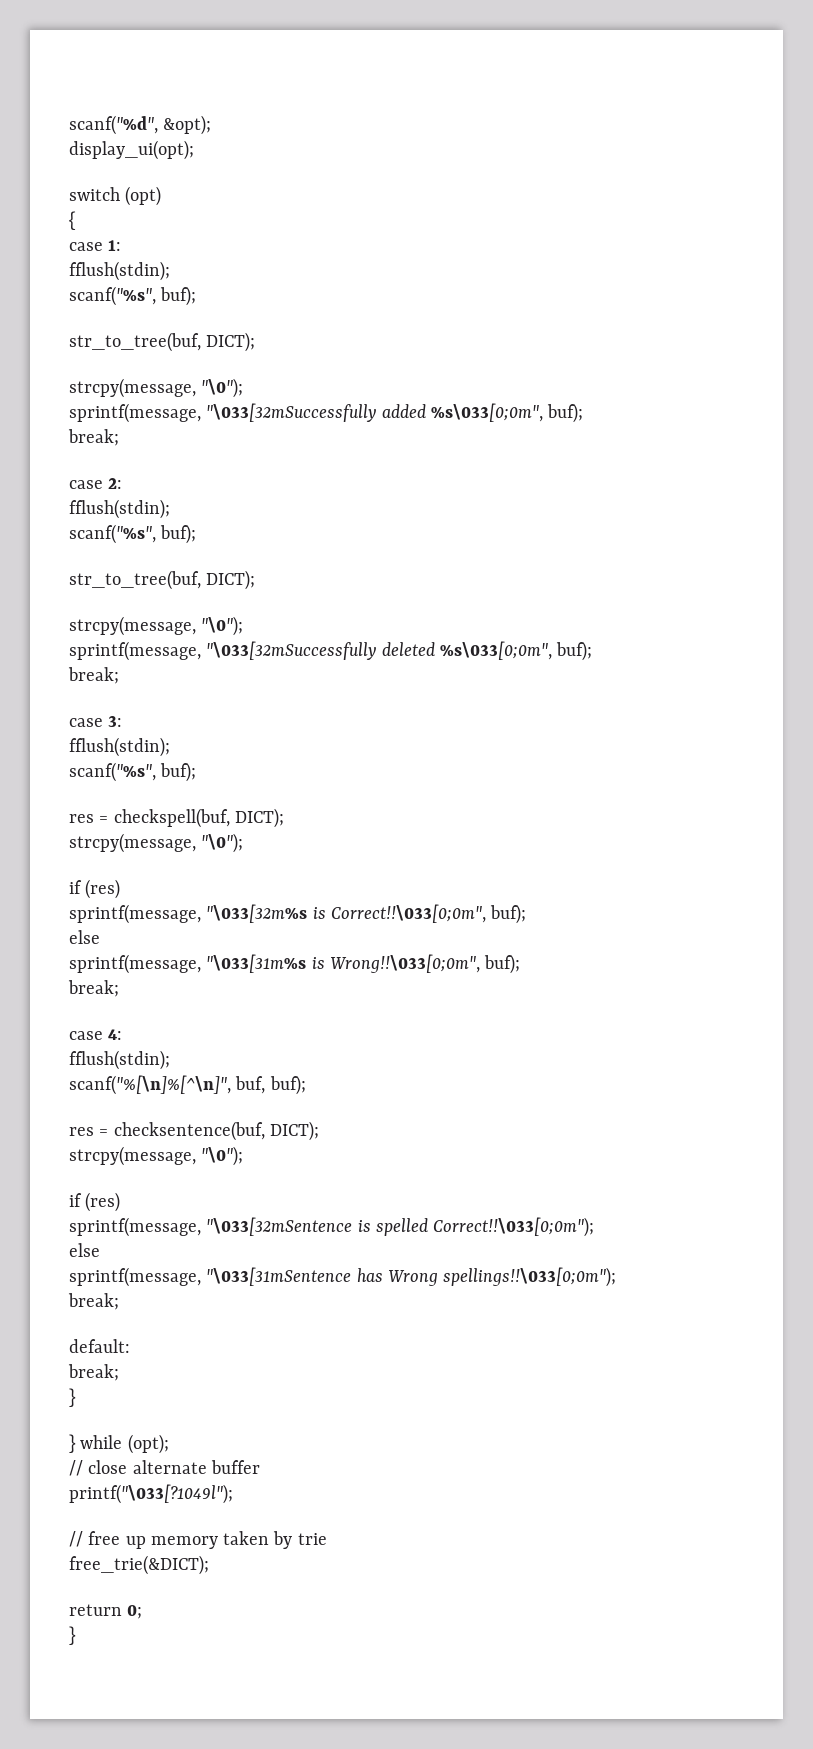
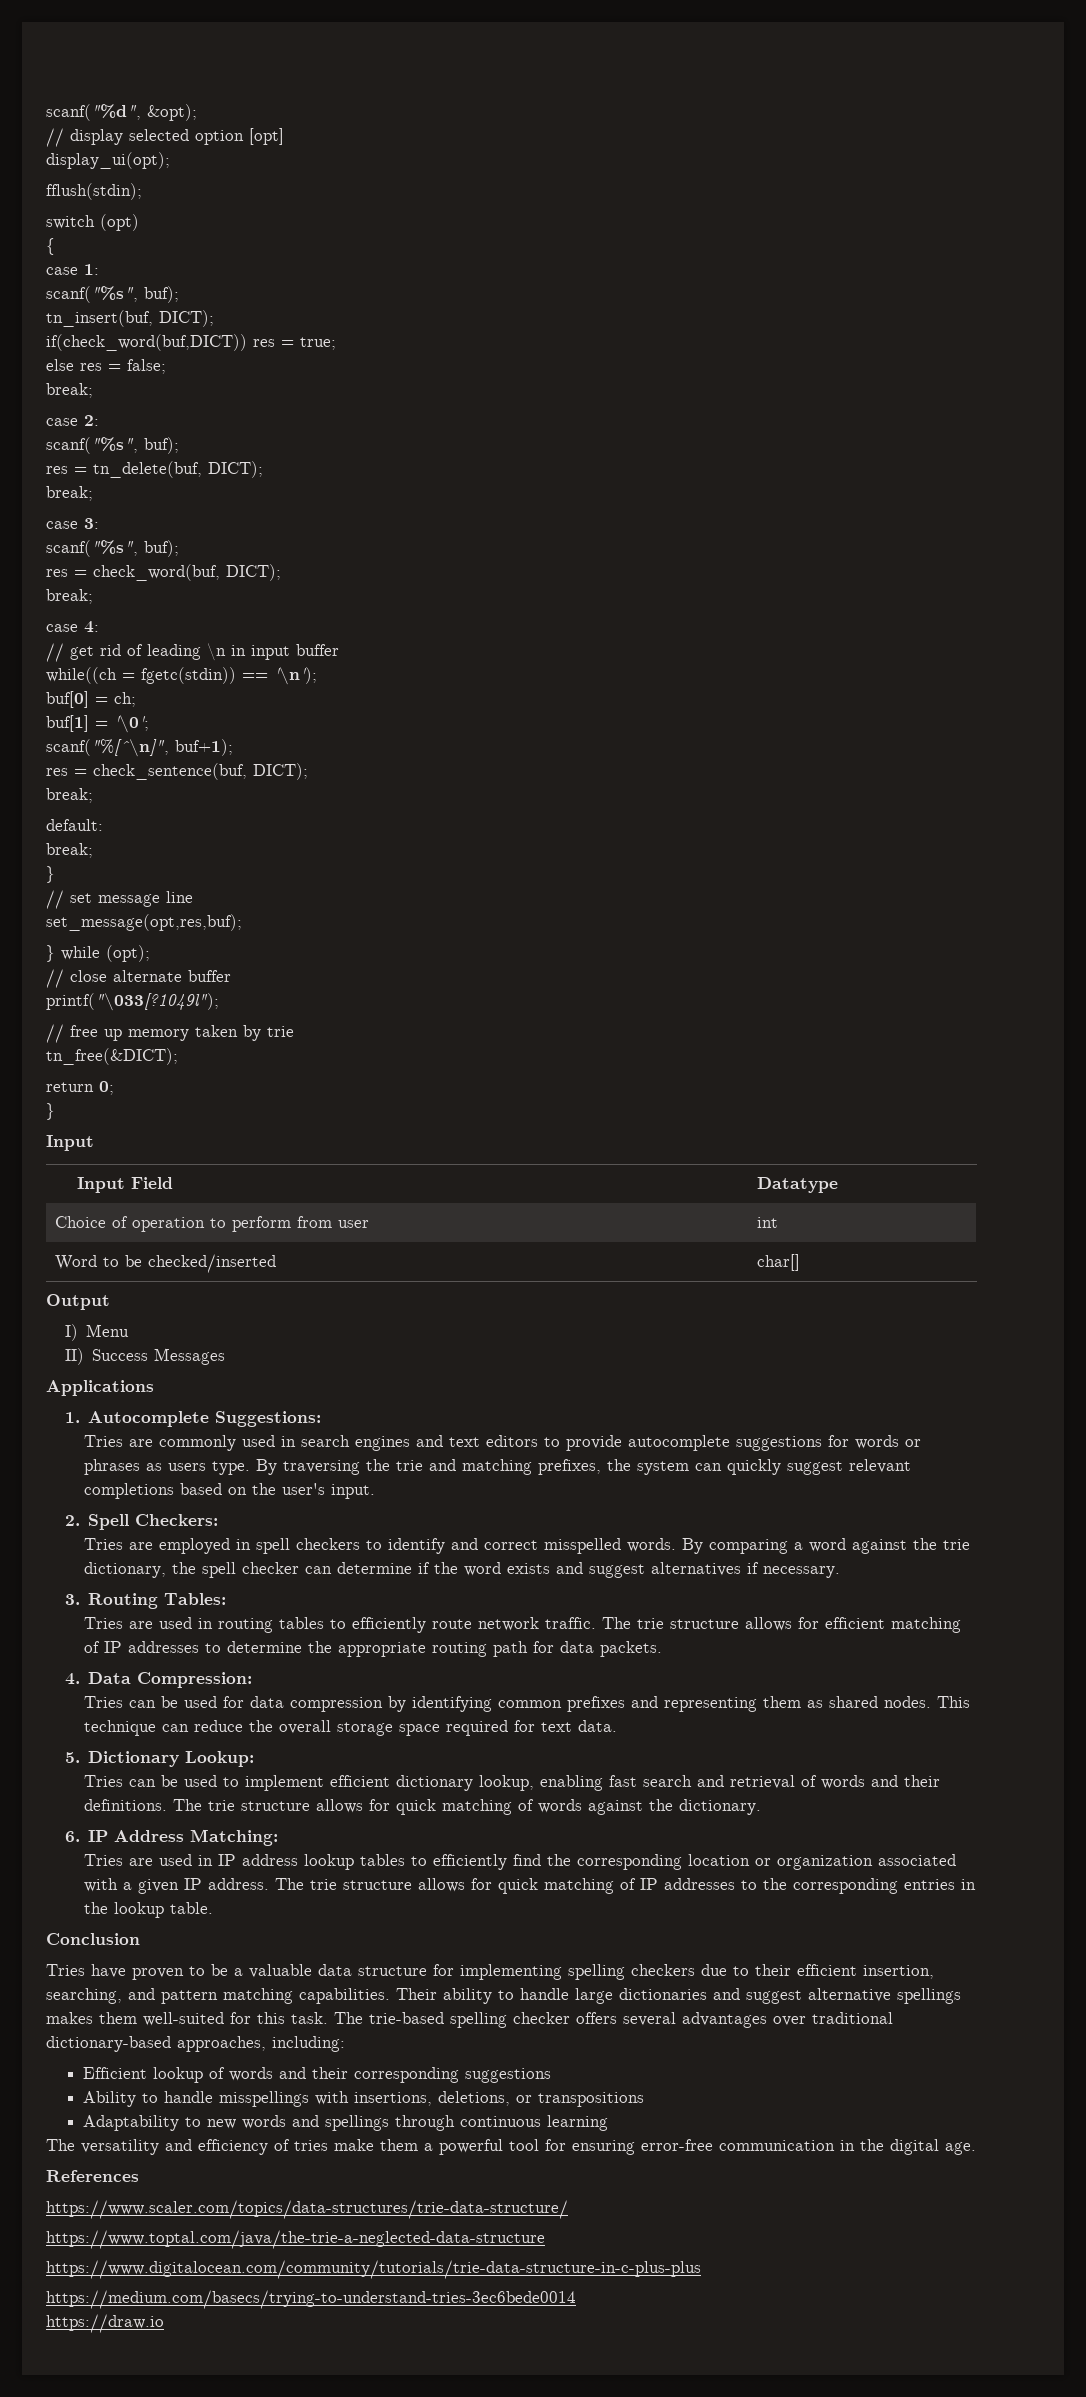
+ // display selected option [opt]
+ fflush(stdin);
  case 1:
- fflush(stdin);
  scanf("%s", buf);
- str_to_tree(buf, DICT);
- strcpy(message, "\0");
- sprintf(message, "\033[32mSuccessfully added %s\033[0;0m", buf);
+ tn_insert(buf, DICT);
+ if(check_word(buf,DICT)) res = true;
+ else res = false;
  case 2:
- fflush(stdin);
  scanf("%s", buf);
- str_to_tree(buf, DICT);
- strcpy(message, "\0");
- sprintf(message, "\033[32mSuccessfully deleted %s\033[0;0m", buf);
+ res = tn_delete(buf, DICT);
  case 3:
- fflush(stdin);
  scanf("%s", buf);
- res = checkspell(buf, DICT);
- strcpy(message, "\0");
- if (res)
- sprintf(message, "\033[32m%s is Correct!!\033[0;0m", buf);
- else
- sprintf(message, "\033[31m%s is Wrong!!\033[0;0m", buf);
+ res = check_word(buf, DICT);
  break;
  case 4:
- fflush(stdin);
- scanf("%[\n]%[^\n]", buf, buf);
- res = checksentence(buf, DICT);
- strcpy(message, "\0");
- if (res)
- sprintf(message, "\033[32mSentence is spelled Correct!!\033[0;0m");
- else
- sprintf(message, "\033[31mSentence has Wrong spellings!!\033[0;0m");
+ // get rid of leading \n in input buffer
+ while((ch = fgetc(stdin)) == '\n');
+ buf[0] = ch;
+ buf[1] = '\0';
+ scanf("%[^\n]", buf+1);
+ res = check_sentence(buf, DICT);
+ // set message line
+ set_message(opt,res,buf);
- free_trie(&DICT);
+ tn_free(&DICT);
  return 0;
  }
+ Input
+ Input Field | Datatype
+ Choice of operation to perform from user | int
+ Word to be checked/inserted | char[]
+ Output
+ I) Menu
+ II) Success Messages
+ Applications
+ 1. Autocomplete Suggestions:
+ Tries are commonly used in search engines and text editors to provide autocomplete suggestions for words or phrases as users type. By traversing the trie and matching prefixes, the system can quickly suggest relevant completions based on the user's input.
+ 2. Spell Checkers:
+ Tries are employed in spell checkers to identify and correct misspelled words. By comparing a word against the trie dictionary, the spell checker can determine if the word exists and suggest alternatives if necessary.
+ 3. Routing Tables:
+ Tries are used in routing tables to efficiently route network traffic. The trie structure allows for efficient matching of IP addresses to determine the appropriate routing path for data packets.
+ 4. Data Compression:
+ Tries can be used for data compression by identifying common prefixes and representing them as shared nodes. This technique can reduce the overall storage space required for text data.
+ 5. Dictionary Lookup:
+ Tries can be used to implement efficient dictionary lookup, enabling fast search and retrieval of words and their definitions. The trie structure allows for quick matching of words against the dictionary.
+ 6. IP Address Matching:
+ Tries are used in IP address lookup tables to efficiently find the corresponding location or organization associated with a given IP address. The trie structure allows for quick matching of IP addresses to the corresponding entries in the lookup table.
+ Conclusion
+ Tries have proven to be a valuable data structure for implementing spelling checkers due to their efficient insertion, searching, and pattern matching capabilities. Their ability to handle large dictionaries and suggest alternative spellings makes them well-suited for this task. The trie-based spelling checker offers several advantages over traditional dictionary-based approaches, including:
+ Efficient lookup of words and their corresponding suggestions
+ Ability to handle misspellings with insertions, deletions, or transpositions
+ Adaptability to new words and spellings through continuous learning
+ The versatility and efficiency of tries make them a powerful tool for ensuring error-free communication in the digital age.
+ References
+ https://www.scaler.com/topics/data-structures/trie-data-structure/
+ https://www.toptal.com/java/the-trie-a-neglected-data-structure
+ https://www.digitalocean.com/community/tutorials/trie-data-structure-in-c-plus-plus
+ https://medium.com/basecs/trying-to-understand-tries-3ec6bede0014
+ https://draw.io

